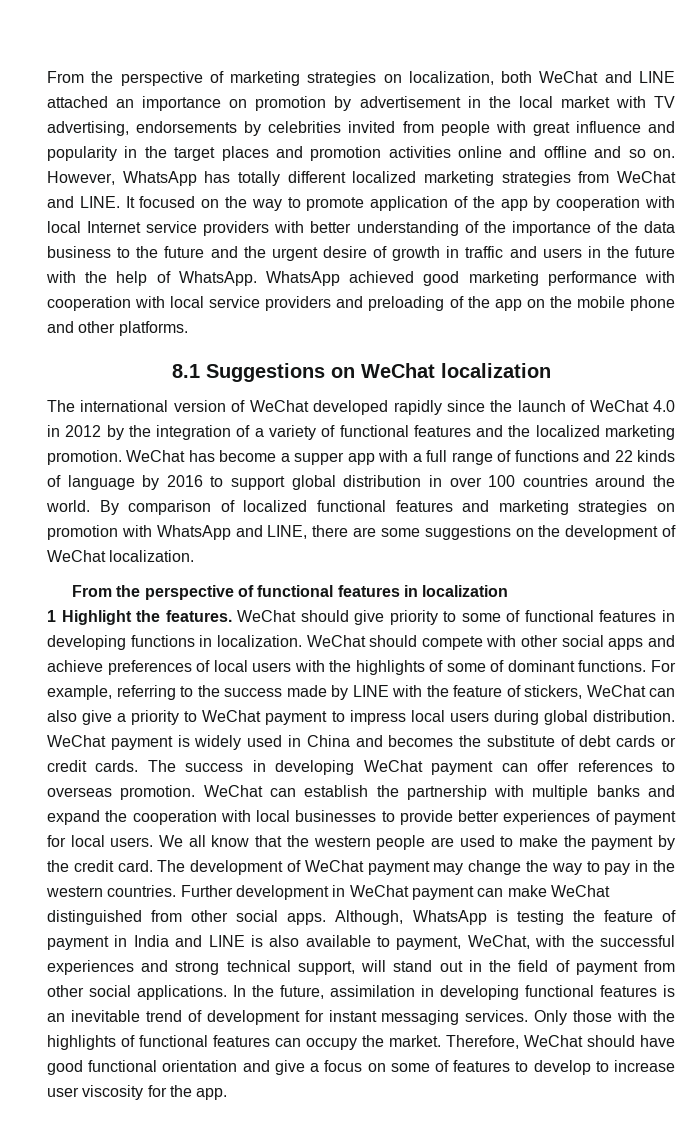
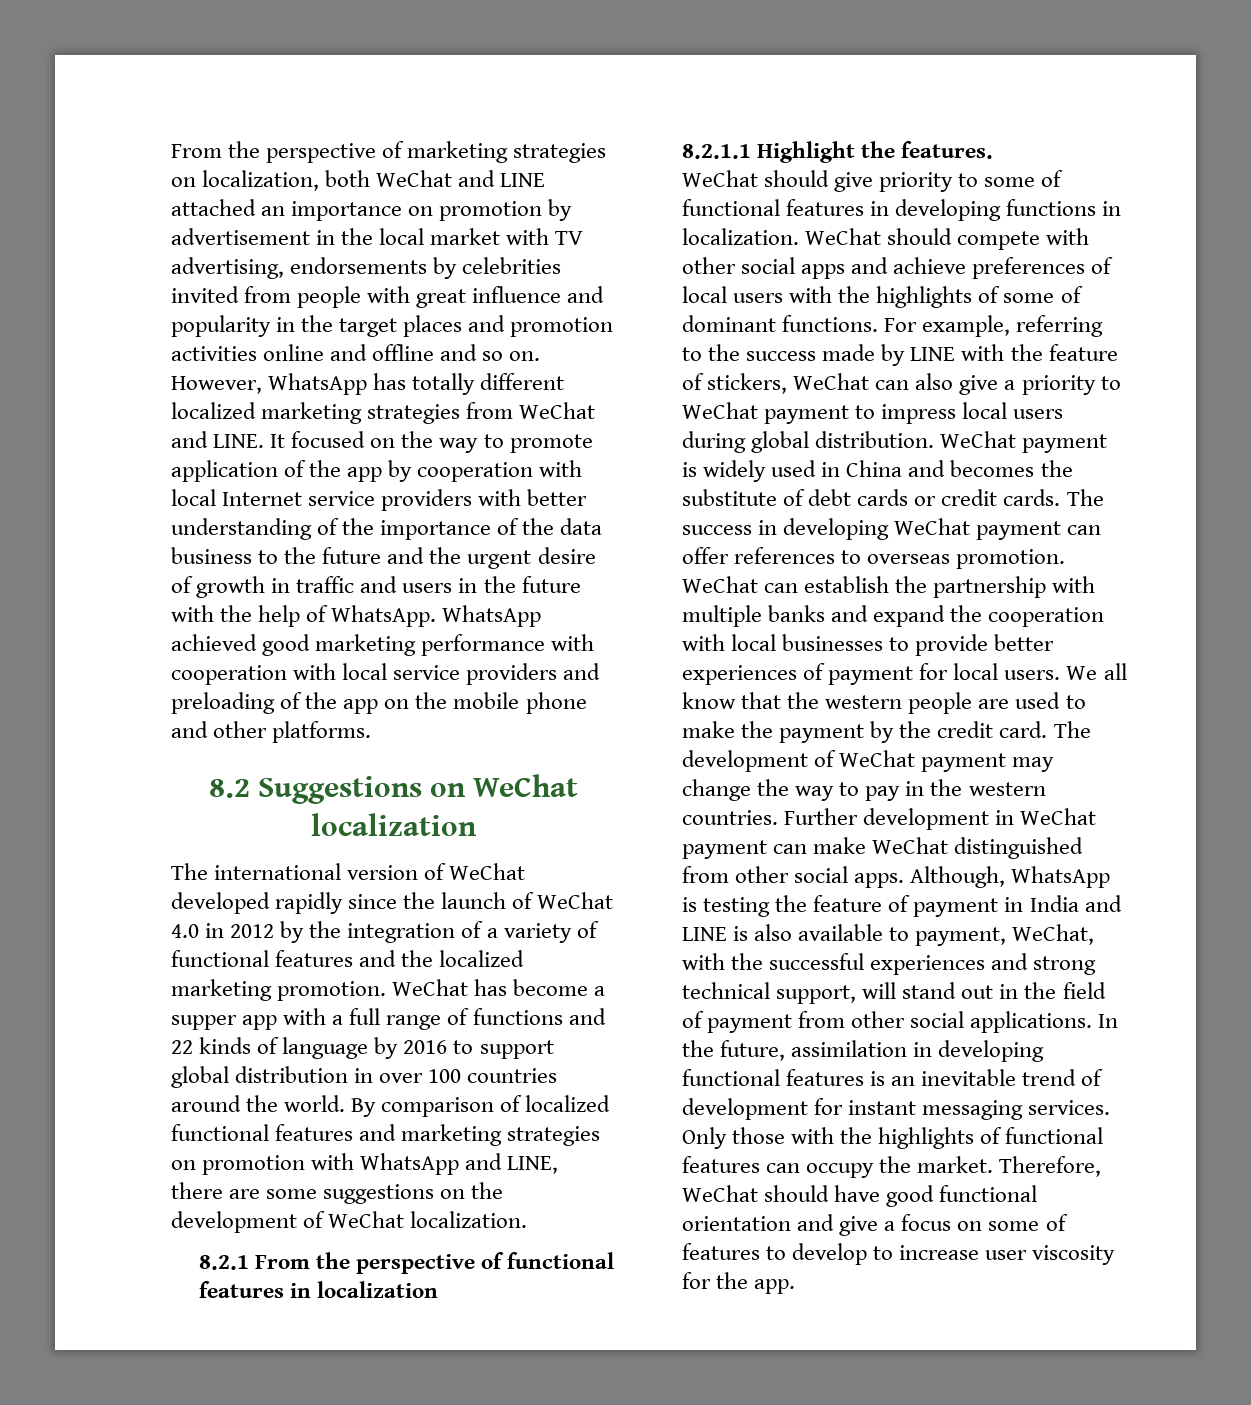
- 8.1 Suggestions on WeChat localization
+ 8.2 Suggestions on WeChat localization
- From the perspective of functional features in localization
+ 8.2.1 From the perspective of functional features in localization
- 1 Highlight the features. WeChat should give priority to some of functional features in developing functions in localization.
+ 8.2.1.1 Highlight the features.
+ WeChat should give priority to some of functional features in developing functions in localization.

